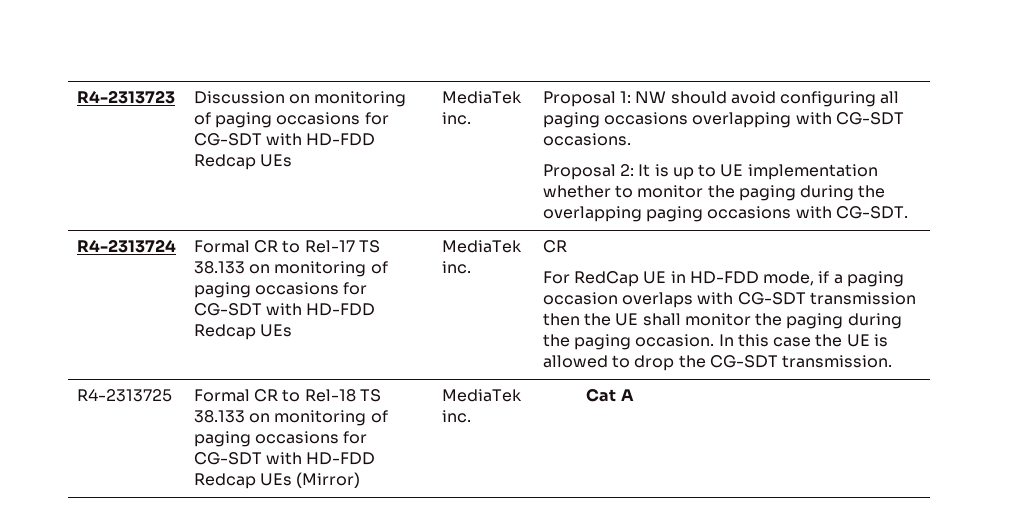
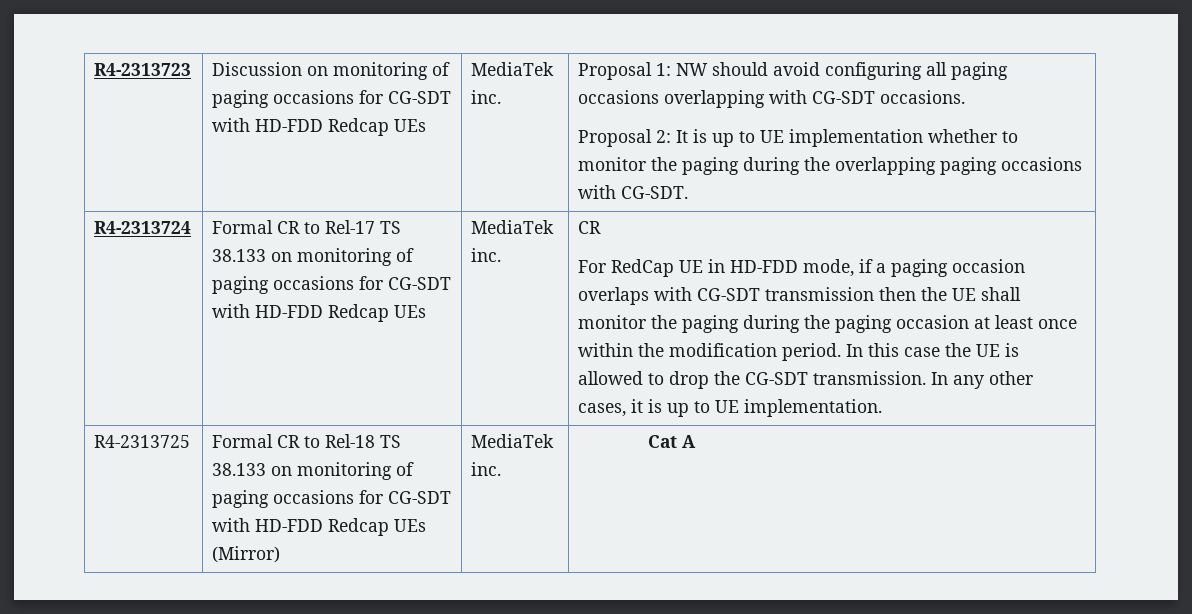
- For RedCap UE in HD-FDD mode, if a paging occasion overlaps with CG-SDT transmission then the UE shall monitor the paging during the paging occasion.
+ For RedCap UE in HD-FDD mode, if a paging occasion overlaps with CG-SDT transmission then the UE shall monitor the paging during the paging occasion at least once within the modification period.
+ In any other cases, it is up to UE implementation.

